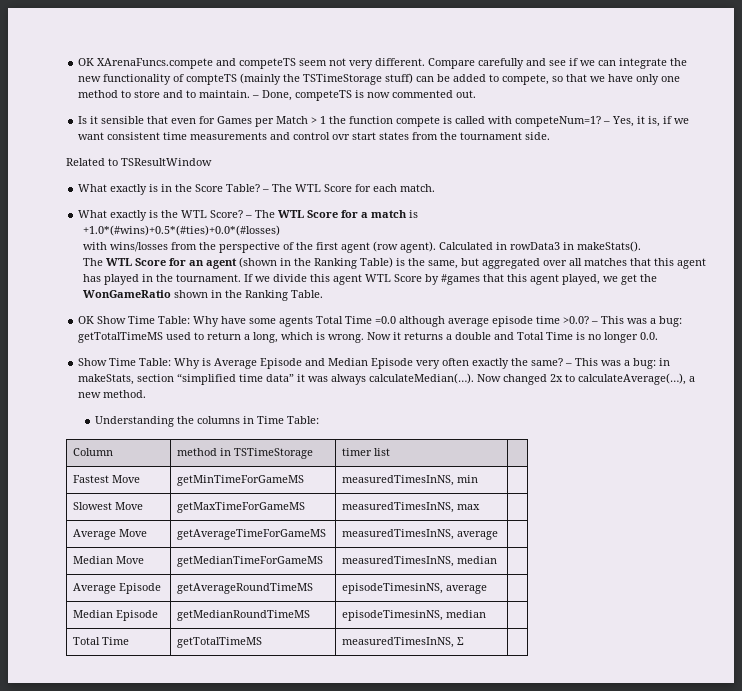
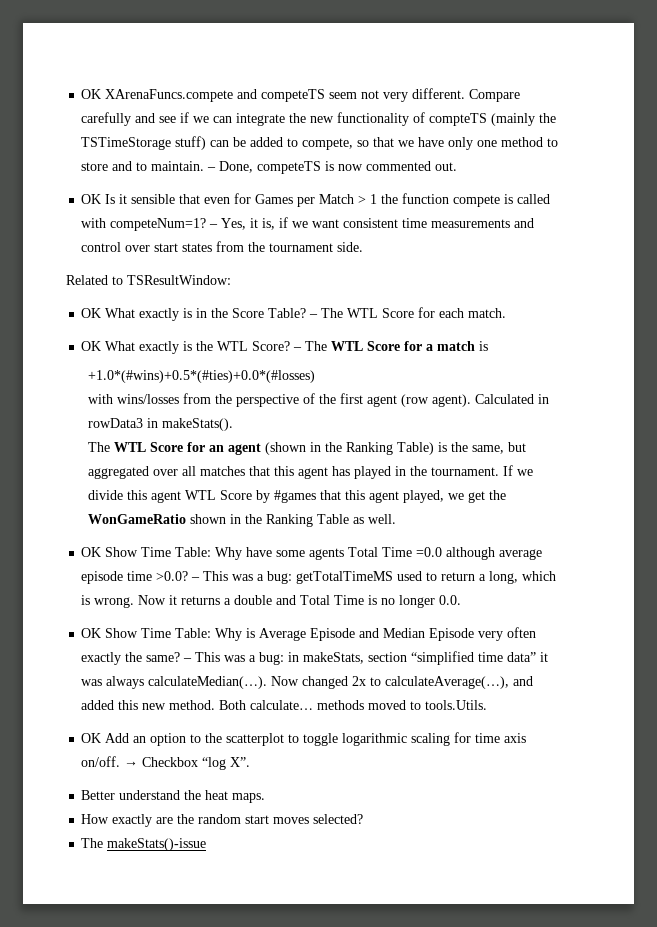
- Is it sensible that even for Games per Match > 1 the function compete is called with competeNum=1?
+ OK Is it sensible that even for Games per Match > 1 the function compete is called with competeNum=1?
- – Yes, it is, if we want consistent time measurements and control ovr start states from the tournament side.
+ – Yes, it is, if we want consistent time measurements and control over start states from the tournament side.
- Related to TSResultWindow
- What exactly is in the Score Table?
+ Related to TSResultWindow:
+ OK What exactly is in the Score Table?
- What exactly is the WTL Score?
+ OK What exactly is the WTL Score?
- If we divide this agent WTL Score by #games that this agent played, we get the WonGameRatio shown in the Ranking Table.
+ If we divide this agent WTL Score by #games that this agent played, we get the WonGameRatio shown in the Ranking Table as well.
- Show Time Table: Why is Average Episode and Median Episode very often exactly the same?
+ OK Show Time Table: Why is Average Episode and Median Episode very often exactly the same?
- Now changed 2x to calculateAverage(…), a new method.
- Understanding the columns in Time Table:
- Column | method in TSTimeStorage | timer list |
- Fastest Move | getMinTimeForGameMS | measuredTimesInNS, min |
- Slowest Move | getMaxTimeForGameMS | measuredTimesInNS, max |
- Average Move | getAverageTimeForGameMS | measuredTimesInNS, average |
- Median Move | getMedianTimeForGameMS | measuredTimesInNS, median |
- Average Episode | getAverageRoundTimeMS | episodeTimesinNS, average |
- Median Episode | getMedianRoundTimeMS | episodeTimesinNS, median |
- Total Time | getTotalTimeMS | measuredTimesInNS, Σ |
+ Now changed 2x to calculateAverage(…), and added this new method. Both calculate… methods moved to tools.Utils.
+ OK Add an option to the scatterplot to toggle logarithmic scaling for time axis on/off. → Checkbox “log X”.
+ Better understand the heat maps.
+ How exactly are the random start moves selected?
+ The makeStats()-issue

